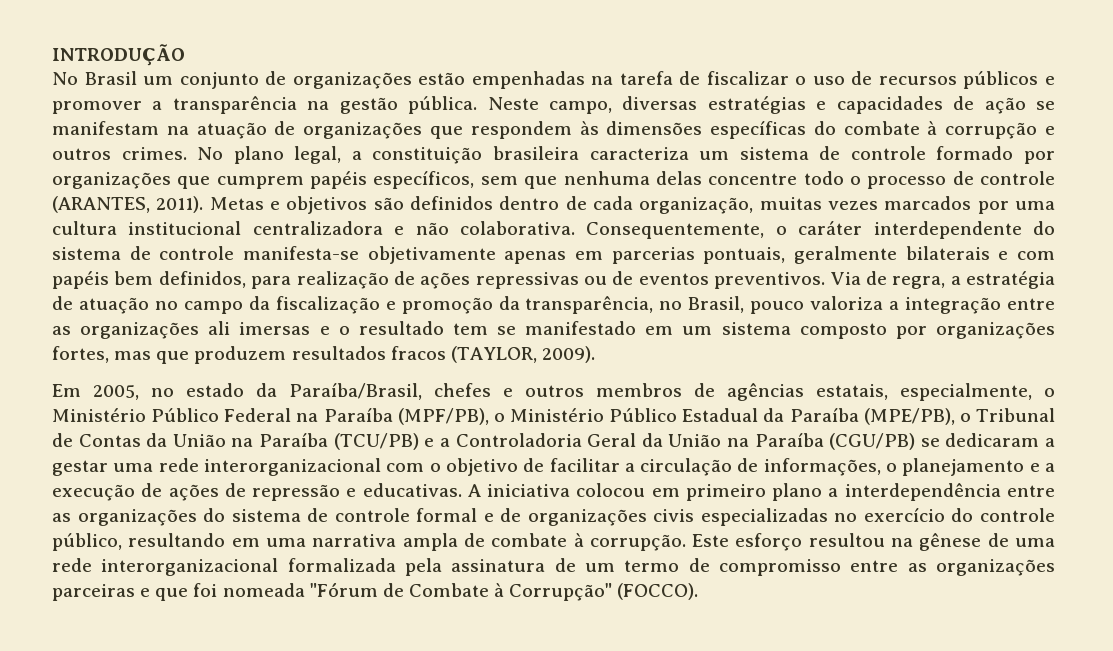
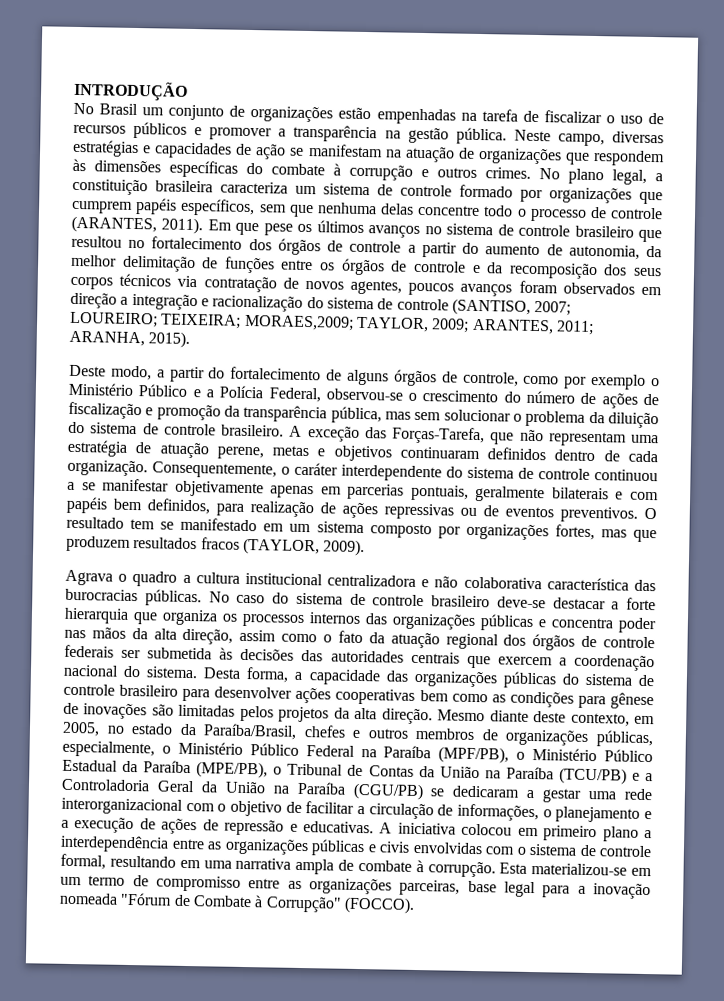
- Metas e objetivos são definidos dentro de cada organização, muitas vezes marcados por uma cultura institucional centralizadora e não colaborativa.
+ Em que pese os últimos avanços no sistema de controle brasileiro que resultou no fortalecimento dos órgãos de controle a partir do aumento de autonomia, da melhor delimitação de funções entre os órgãos de controle e da recomposição dos seus corpos técnicos via contratação de novos agentes, poucos avanços foram observados em direção a integração e racionalização do sistema de controle (SANTISO, 2007; LOUREIRO; TEIXEIRA; MORAES,2009; TAYLOR, 2009; ARANTES, 2011; ARANHA, 2015).
+ Deste modo, a partir do fortalecimento de alguns órgãos de controle, como por exemplo o Ministério Público e a Polícia Federal, observou-se o crescimento do número de ações de fiscalização e promoção da transparência pública, mas sem solucionar o problema da diluição do sistema de controle brasileiro. A exceção das Forças-Tarefa, que não representam uma estratégia de atuação perene, metas e objetivos continuaram definidos dentro de cada organização.
- Consequentemente, o caráter interdependente do sistema de controle manifesta-se objetivamente apenas em parcerias pontuais, geralmente bilaterais e com papéis bem definidos, para realização de ações repressivas ou de eventos preventivos.
+ Consequentemente, o caráter interdependente do sistema de controle continuou a se manifestar objetivamente apenas em parcerias pontuais, geralmente bilaterais e com papéis bem definidos, para realização de ações repressivas ou de eventos preventivos.
- Via de regra, a estratégia de atuação no campo da fiscalização e promoção da transparência, no Brasil, pouco valoriza a integração entre as organizações ali imersas e o resultado tem se manifestado em um sistema composto por organizações fortes, mas que produzem resultados fracos (TAYLOR, 2009).
+ O resultado tem se manifestado em um sistema composto por organizações fortes, mas que produzem resultados fracos (TAYLOR, 2009).
- Em 2005, no estado da Paraíba/Brasil, chefes e outros membros de agências estatais, especialmente, o Ministério Público Federal na Paraíba (MPF/PB), o Ministério Público Estadual da Paraíba (MPE/PB), o Tribunal de Contas da União na Paraíba (TCU/PB) e a Controladoria Geral da União na Paraíba (CGU/PB) se dedicaram a gestar uma rede interorganizacional com o objetivo de facilitar a circulação de informações, o planejamento e a execução de ações de repressão e educativas.
+ Agrava o quadro a cultura institucional centralizadora e não colaborativa característica das burocracias públicas. No caso do sistema de controle brasileiro deve-se destacar a forte hierarquia que organiza os processos internos das organizações públicas e concentra poder nas mãos da alta direção, assim como o fato da atuação regional dos órgãos de controle federais ser submetida às decisões das autoridades centrais que exercem a coordenação nacional do sistema. Desta forma, a capacidade das organizações públicas do sistema de controle brasileiro para desenvolver ações cooperativas bem como as condições para gênese de inovações são limitadas pelos projetos da alta direção. Mesmo diante deste contexto, em 2005, no estado da Paraíba/Brasil, chefes e outros membros de organizações públicas, especialmente, o Ministério Público Federal na Paraíba (MPF/PB), o Ministério Público Estadual da Paraíba (MPE/PB), o Tribunal de Contas da União na Paraíba (TCU/PB) e a Controladoria Geral da União na Paraíba (CGU/PB) se dedicaram a gestar uma rede interorganizacional com o objetivo de facilitar a circulação de informações, o planejamento e a execução de ações de repressão e educativas.
- A iniciativa colocou em primeiro plano a interdependência entre as organizações do sistema de controle formal e de organizações civis especializadas no exercício do controle público, resultando em uma narrativa ampla de combate à corrupção.
+ A iniciativa colocou em primeiro plano a interdependência entre as organizações públicas e civis envolvidas com o sistema de controle formal, resultando em uma narrativa ampla de combate à corrupção.
- Este esforço resultou na gênese de uma rede interorganizacional formalizada pela assinatura de um termo de compromisso entre as organizações parceiras e que foi nomeada "Fórum de Combate à Corrupção" (FOCCO).
+ Esta materializou-se em um termo de compromisso entre as organizações parceiras, base legal para a inovação nomeada "Fórum de Combate à Corrupção" (FOCCO).

